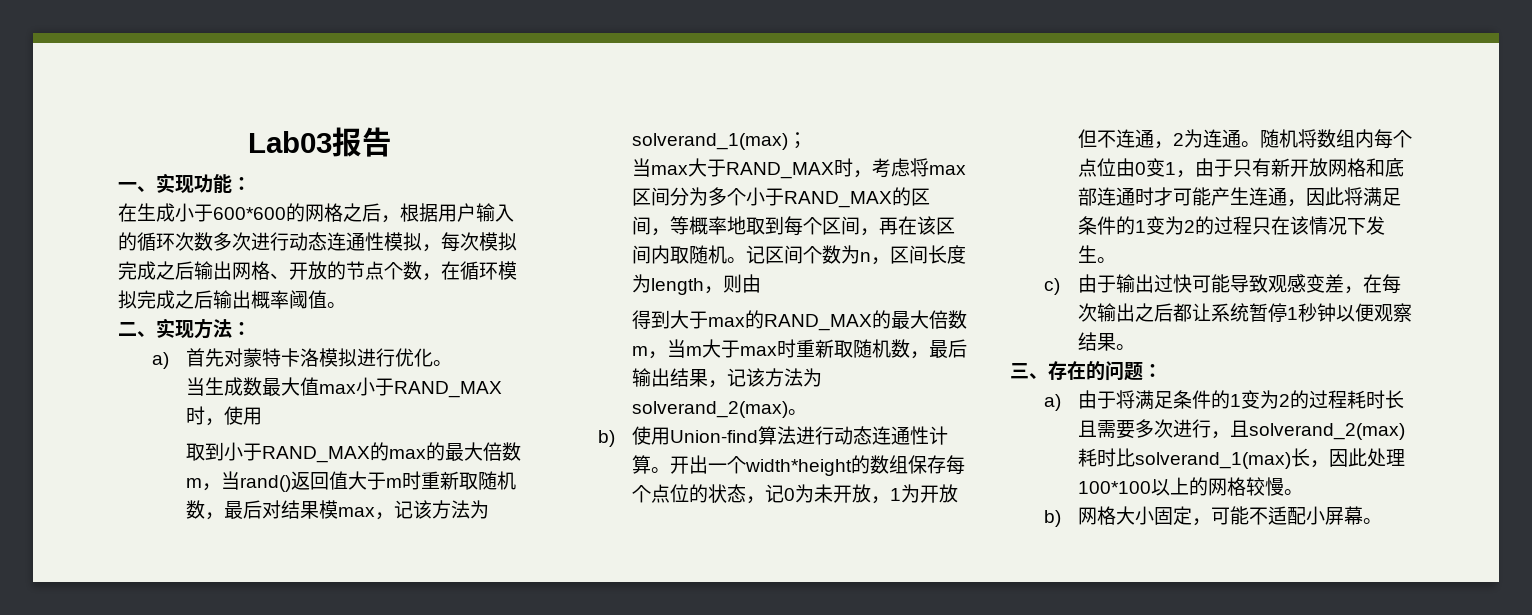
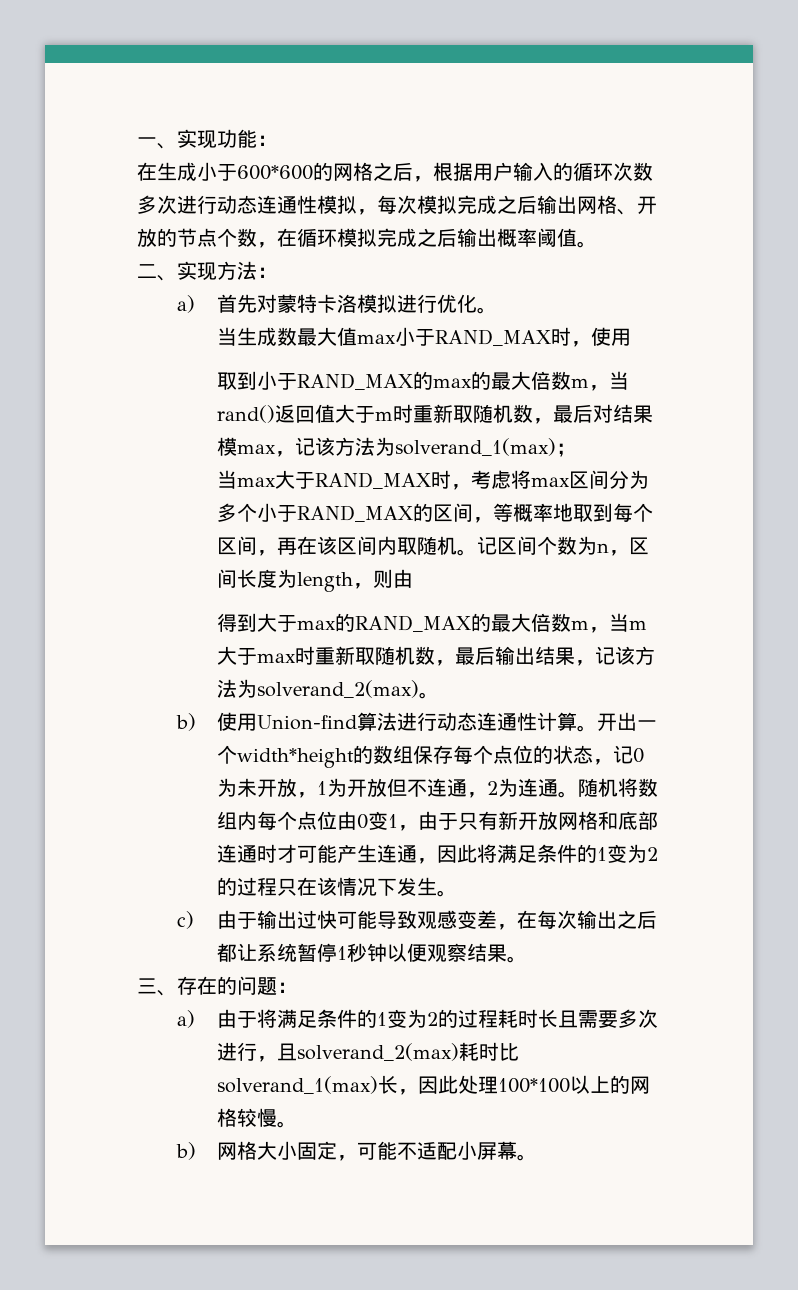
- Lab03报告

